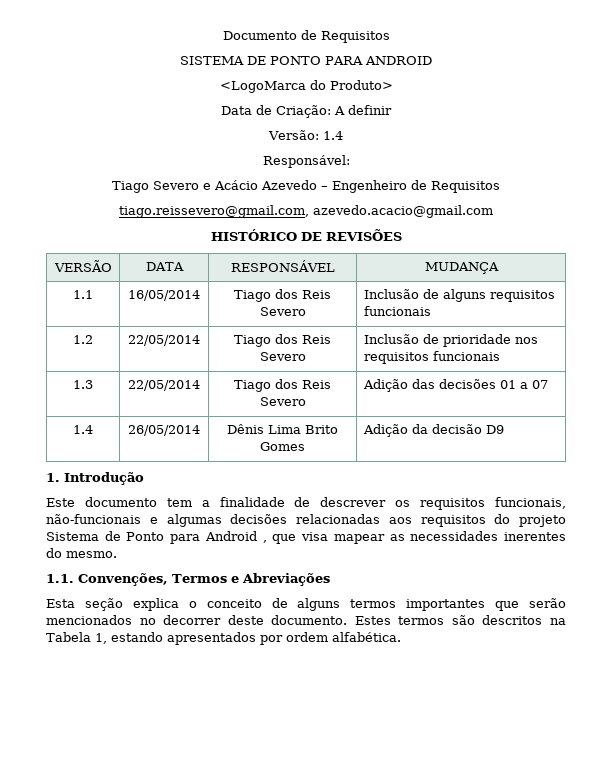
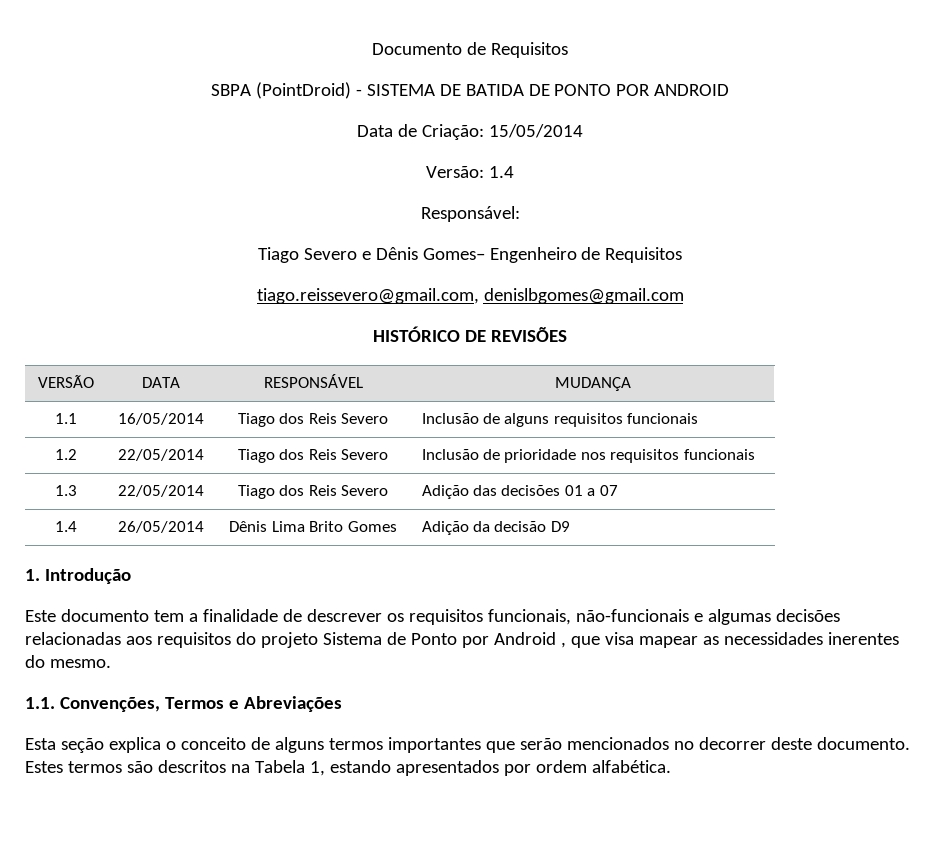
- SISTEMA DE PONTO PARA ANDROID
- <LogoMarca do Produto>
+ SBPA (PointDroid) - SISTEMA DE BATIDA DE PONTO POR ANDROID
- Data de Criação: A definir
+ Data de Criação: 15/05/2014
- Tiago Severo e Acácio Azevedo – Engenheiro de Requisitos
+ Tiago Severo e Dênis Gomes– Engenheiro de Requisitos
- tiago.reissevero@gmail.com, azevedo.acacio@gmail.com
+ tiago.reissevero@gmail.com, denislbgomes@gmail.com
- Este documento tem a finalidade de descrever os requisitos funcionais, não-funcionais e algumas decisões relacionadas aos requisitos do projeto Sistema de Ponto para Android , que visa mapear as necessidades inerentes do mesmo.
+ Este documento tem a finalidade de descrever os requisitos funcionais, não-funcionais e algumas decisões relacionadas aos requisitos do projeto Sistema de Ponto por Android , que visa mapear as necessidades inerentes do mesmo.

